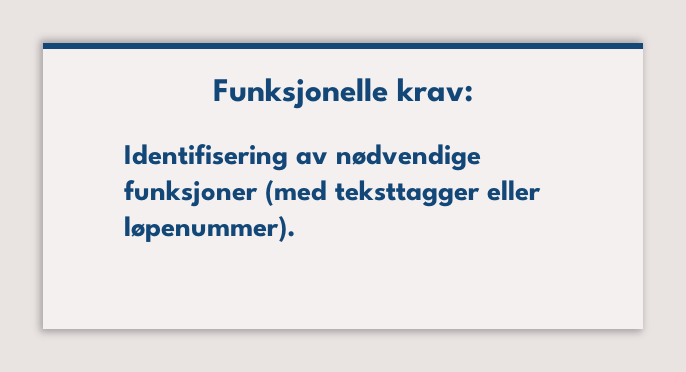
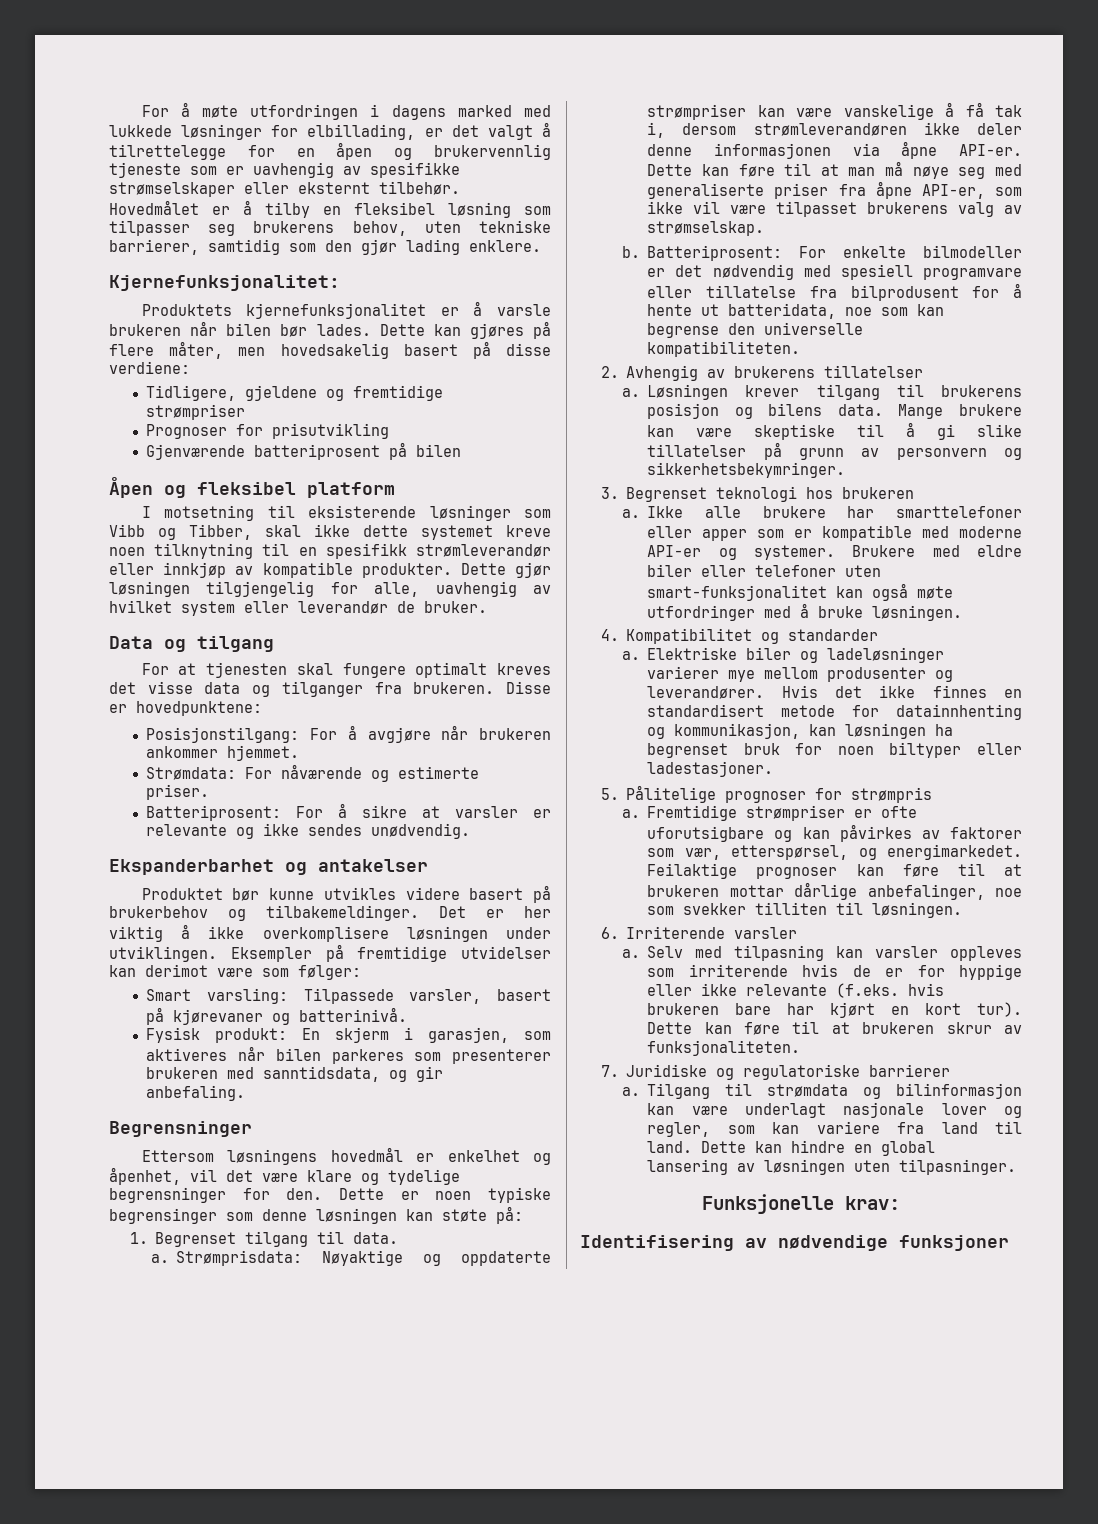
+ For å møte utfordringen i dagens marked med lukkede løsninger for elbillading, er det valgt å tilrettelegge for en åpen og brukervennlig tjeneste som er uavhengig av spesifikke strømselskaper eller eksternt tilbehør. Hovedmålet er å tilby en fleksibel løsning som tilpasser seg brukerens behov, uten tekniske barrierer, samtidig som den gjør lading enklere.
+ Kjernefunksjonalitet:
+ Produktets kjernefunksjonalitet er å varsle brukeren når bilen bør lades. Dette kan gjøres på flere måter, men hovedsakelig basert på disse verdiene:
+ Tidligere, gjeldene og fremtidige strømpriser
+ Prognoser for prisutvikling
+ Gjenværende batteriprosent på bilen
+ Åpen og fleksibel platform
+ I motsetning til eksisterende løsninger som Vibb og Tibber, skal ikke dette systemet kreve noen tilknytning til en spesifikk strømleverandør eller innkjøp av kompatible produkter. Dette gjør løsningen tilgjengelig for alle, uavhengig av hvilket system eller leverandør de bruker.
+ Data og tilgang
+ For at tjenesten skal fungere optimalt kreves det visse data og tilganger fra brukeren. Disse er hovedpunktene:
+ Posisjonstilgang: For å avgjøre når brukeren ankommer hjemmet.
+ Strømdata: For nåværende og estimerte priser.
+ Batteriprosent: For å sikre at varsler er relevante og ikke sendes unødvendig.
+ Ekspanderbarhet og antakelser
+ Produktet bør kunne utvikles videre basert på brukerbehov og tilbakemeldinger. Det er her viktig å ikke overkomplisere løsningen under utviklingen. Eksempler på fremtidige utvidelser kan derimot være som følger:
+ Smart varsling: Tilpassede varsler, basert på kjørevaner og batterinivå.
+ Fysisk produkt: En skjerm i garasjen, som aktiveres når bilen parkeres som presenterer brukeren med sanntidsdata, og gir anbefaling.
+ Begrensninger
+ Ettersom løsningens hovedmål er enkelhet og åpenhet, vil det være klare og tydelige begrensninger for den. Dette er noen typiske begrensinger som denne løsningen kan støte på:
+ 1. Begrenset tilgang til data.
+ a. Strømprisdata: Nøyaktige og oppdaterte strømpriser kan være vanskelige å få tak i, dersom strømleverandøren ikke deler denne informasjonen via åpne API-er. Dette kan føre til at man må nøye seg med generaliserte priser fra åpne API-er, som ikke vil være tilpasset brukerens valg av strømselskap.
+ b. Batteriprosent: For enkelte bilmodeller er det nødvendig med spesiell programvare eller tillatelse fra bilprodusent for å hente ut batteridata, noe som kan begrense den universelle kompatibiliteten.
+ 2. Avhengig av brukerens tillatelser
+ a. Løsningen krever tilgang til brukerens posisjon og bilens data. Mange brukere kan være skeptiske til å gi slike tillatelser på grunn av personvern og sikkerhetsbekymringer.
+ 3. Begrenset teknologi hos brukeren
+ a. Ikke alle brukere har smarttelefoner eller apper som er kompatible med moderne API-er og systemer. Brukere med eldre biler eller telefoner uten smart-funksjonalitet kan også møte utfordringer med å bruke løsningen.
+ 4. Kompatibilitet og standarder
+ a. Elektriske biler og ladeløsninger varierer mye mellom produsenter og leverandører. Hvis det ikke finnes en standardisert metode for datainnhenting og kommunikasjon, kan løsningen ha begrenset bruk for noen biltyper eller ladestasjoner.
+ 5. Pålitelige prognoser for strømpris
+ a. Fremtidige strømpriser er ofte uforutsigbare og kan påvirkes av faktorer som vær, etterspørsel, og energimarkedet. Feilaktige prognoser kan føre til at brukeren mottar dårlige anbefalinger, noe som svekker tilliten til løsningen.
+ 6. Irriterende varsler
+ a. Selv med tilpasning kan varsler oppleves som irriterende hvis de er for hyppige eller ikke relevante (f.eks. hvis brukeren bare har kjørt en kort tur). Dette kan føre til at brukeren skrur av funksjonaliteten.
+ 7. Juridiske og regulatoriske barrierer
+ a. Tilgang til strømdata og bilinformasjon kan være underlagt nasjonale lover og regler, som kan variere fra land til land. Dette kan hindre en global lansering av løsningen uten tilpasninger.
- Identifisering av nødvendige funksjoner (med teksttagger eller løpenummer).
+ Identifisering av nødvendige funksjoner

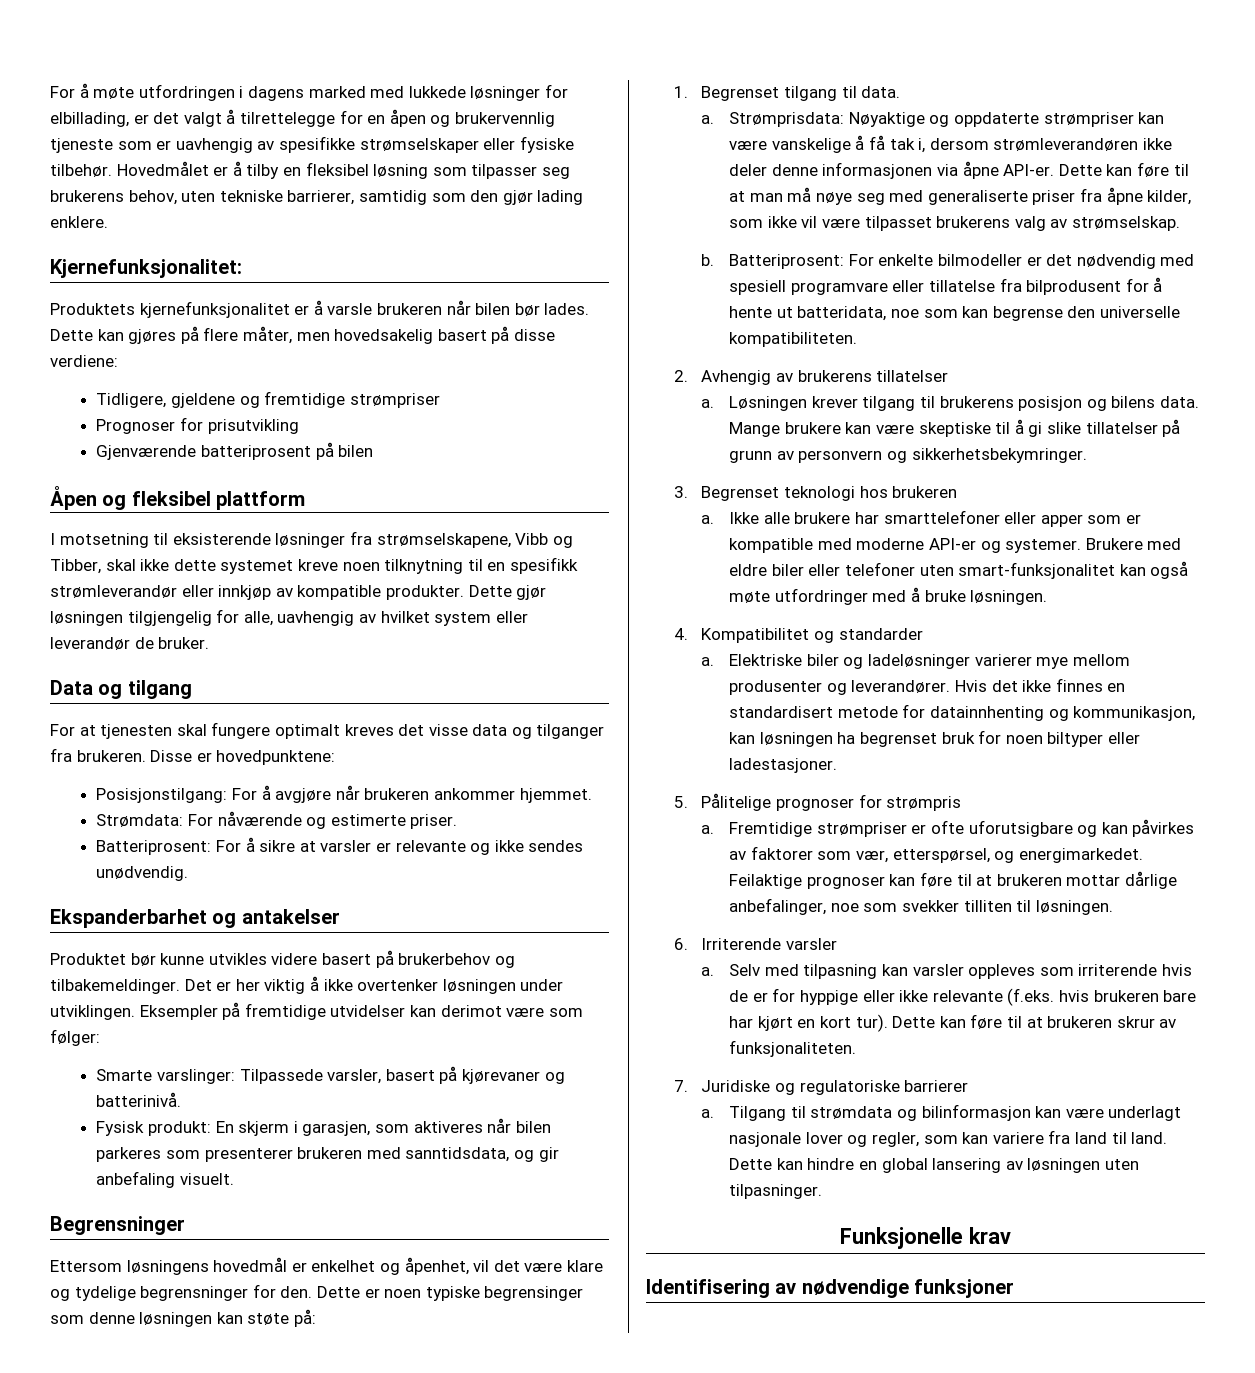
- For å møte utfordringen i dagens marked med lukkede løsninger for elbillading, er det valgt å tilrettelegge for en åpen og brukervennlig tjeneste som er uavhengig av spesifikke strømselskaper eller eksternt tilbehør.
+ For å møte utfordringen i dagens marked med lukkede løsninger for elbillading, er det valgt å tilrettelegge for en åpen og brukervennlig tjeneste som er uavhengig av spesifikke strømselskaper eller fysiske tilbehør.
- Åpen og fleksibel platform
+ Åpen og fleksibel plattform
- I motsetning til eksisterende løsninger som Vibb og Tibber, skal ikke dette systemet kreve noen tilknytning til en spesifikk strømleverandør eller innkjøp av kompatible produkter.
+ I motsetning til eksisterende løsninger fra strømselskapene, Vibb og Tibber, skal ikke dette systemet kreve noen tilknytning til en spesifikk strømleverandør eller innkjøp av kompatible produkter.
- Det er her viktig å ikke overkomplisere løsningen under utviklingen.
+ Det er her viktig å ikke overtenker løsningen under utviklingen.
- Smart varsling: Tilpassede varsler, basert på kjørevaner og batterinivå.
+ Smarte varslinger: Tilpassede varsler, basert på kjørevaner og batterinivå.
- Fysisk produkt: En skjerm i garasjen, som aktiveres når bilen parkeres som presenterer brukeren med sanntidsdata, og gir anbefaling.
+ Fysisk produkt: En skjerm i garasjen, som aktiveres når bilen parkeres som presenterer brukeren med sanntidsdata, og gir anbefaling visuelt.
- Dette kan føre til at man må nøye seg med generaliserte priser fra åpne API-er, som ikke vil være tilpasset brukerens valg av strømselskap.
+ Dette kan føre til at man må nøye seg med generaliserte priser fra åpne kilder, som ikke vil være tilpasset brukerens valg av strømselskap.
- Funksjonelle krav:
+ Funksjonelle krav

